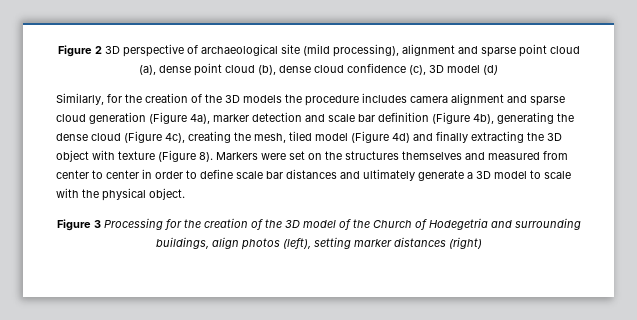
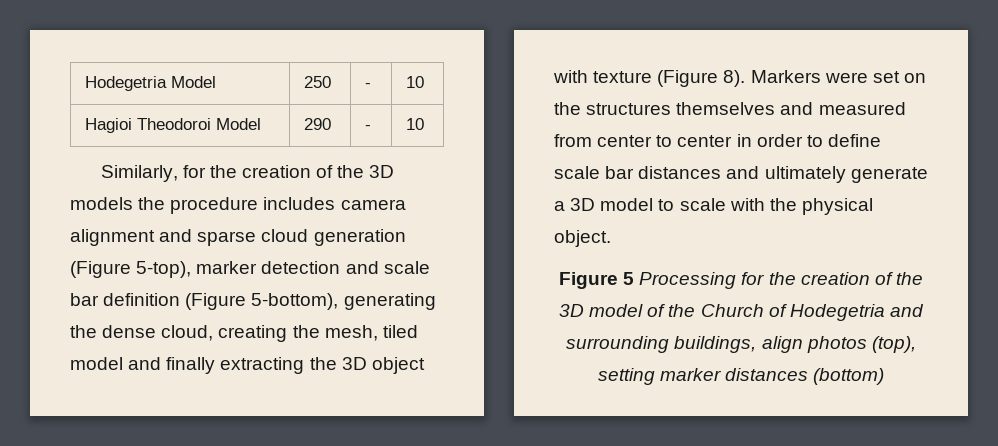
- Figure 2 3D perspective of archaeological site (mild processing), alignment and sparse point cloud (a), dense point cloud (b), dense cloud confidence (c), 3D model (d)
+ Hodegetria Model | 250 | - | 10
+ Hagioi Theodoroi Model | 290 | - | 10
- Similarly, for the creation of the 3D models the procedure includes camera alignment and sparse cloud generation (Figure 4a), marker detection and scale bar definition (Figure 4b), generating the dense cloud (Figure 4c), creating the mesh, tiled model (Figure 4d) and finally extracting the 3D object with texture (Figure 8).
+ Similarly, for the creation of the 3D models the procedure includes camera alignment and sparse cloud generation (Figure 5-top), marker detection and scale bar definition (Figure 5-bottom), generating the dense cloud, creating the mesh, tiled model and finally extracting the 3D object with texture (Figure 8).
- Figure 3 Processing for the creation of the 3D model of the Church of Hodegetria and surrounding buildings, align photos (left), setting marker distances (right)
+ Figure 5 Processing for the creation of the 3D model of the Church of Hodegetria and surrounding buildings, align photos (top), setting marker distances (bottom)

